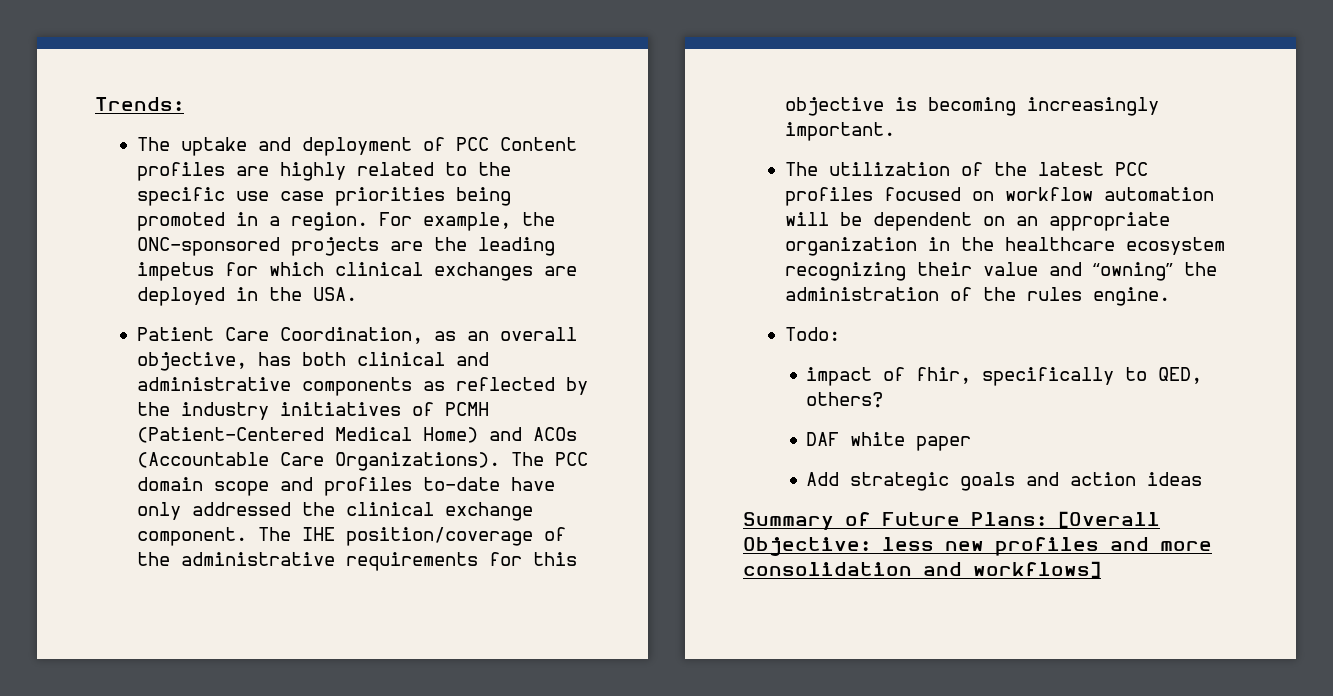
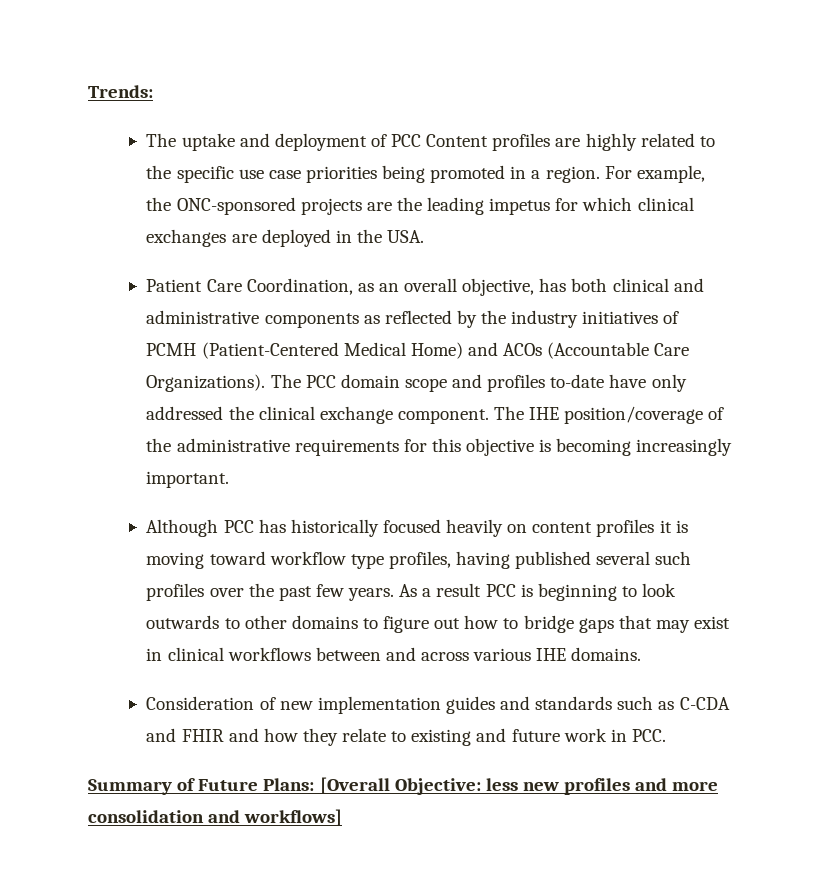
- The utilization of the latest PCC profiles focused on workflow automation will be dependent on an appropriate organization in the healthcare ecosystem recognizing their value and “owning” the administration of the rules engine.
- Todo:
- impact of fhir, specifically to QED, others?
- DAF white paper
- Add strategic goals and action ideas
+ Although PCC has historically focused heavily on content profiles it is moving toward workflow type profiles, having published several such profiles over the past few years. As a result PCC is beginning to look outwards to other domains to figure out how to bridge gaps that may exist in clinical workflows between and across various IHE domains.
+ Consideration of new implementation guides and standards such as C-CDA and FHIR and how they relate to existing and future work in PCC.

